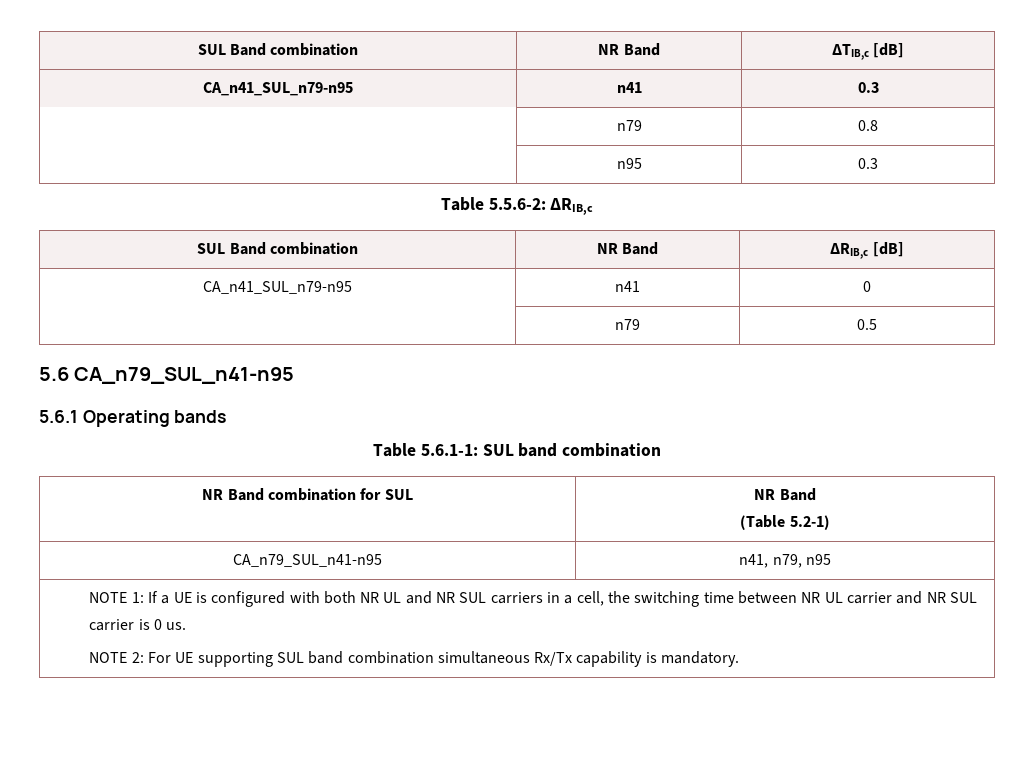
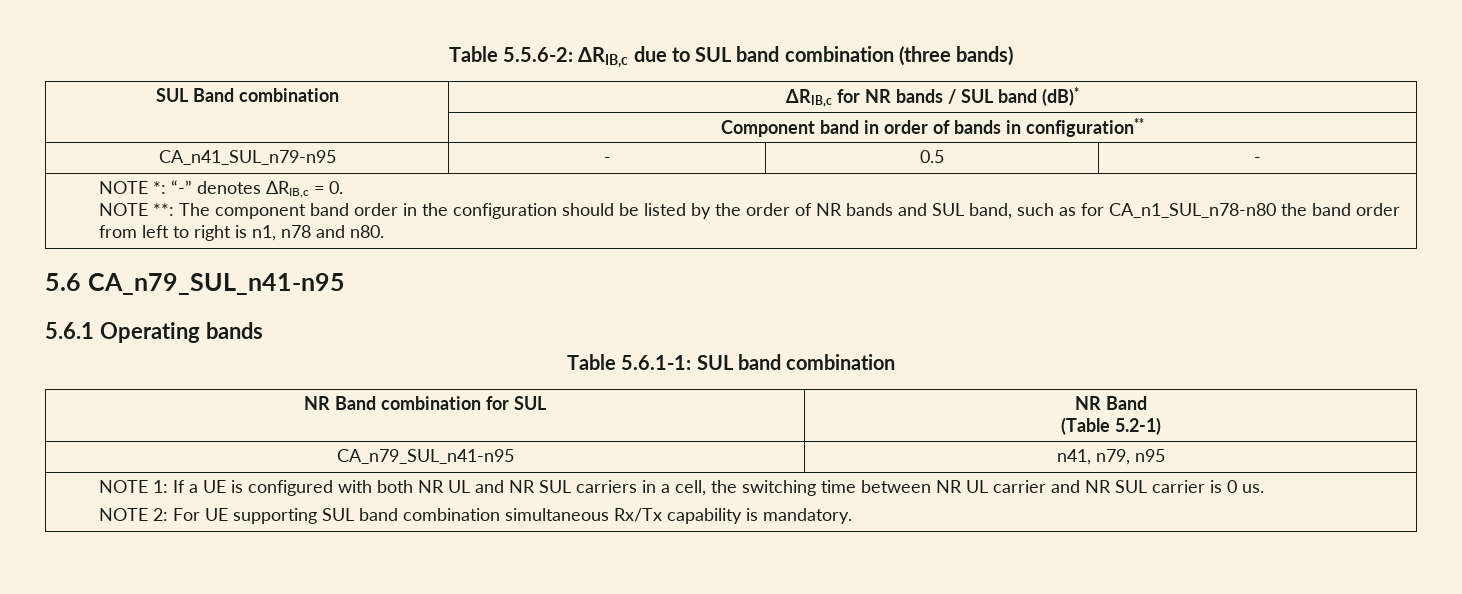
- SUL Band combination | NR Band | ΔTIB,c [dB]
- CA_n41_SUL_n79-n95 | n41 | 0.3
- | n79 | 0.8
- | n95 | 0.3
- Table 5.5.6-2: ΔRIB,c
- SUL Band combination | NR Band | ΔRIB,c [dB]
- CA_n41_SUL_n79-n95 | n41 | 0
- | n79 | 0.5
+ Table 5.5.6-2: ΔRIB,c due to SUL band combination (three bands)
+ SUL Band combination | ΔRIB,c for NR bands / SUL band (dB)*
+ | Component band in order of bands in configuration**
+ CA_n41_SUL_n79-n95 | - | 0.5 | -
+ NOTE *: “-” denotes ΔRIB,c = 0.
+ NOTE **: The component band order in the configuration should be listed by the order of NR bands and SUL band, such as for CA_n1_SUL_n78-n80 the band order from left to right is n1, n78 and n80.

